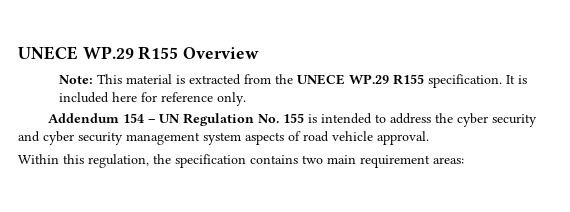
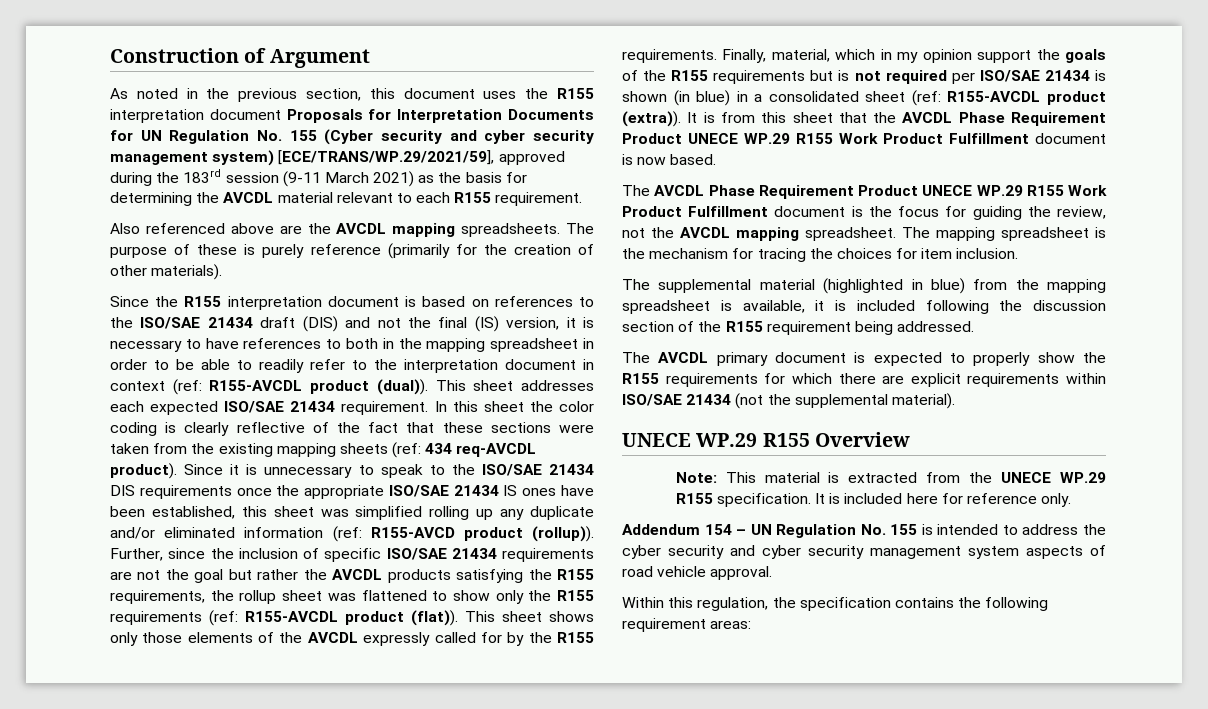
+ Construction of Argument
+ As noted in the previous section, this document uses the R155 interpretation document Proposals for Interpretation Documents for UN Regulation No. 155 (Cyber security and cyber security management system) [ECE/TRANS/WP.29/2021/59], approved during the 183rd session (9-11 March 2021) as the basis for determining the AVCDL material relevant to each R155 requirement.
+ Also referenced above are the AVCDL mapping spreadsheets. The purpose of these is purely reference (primarily for the creation of other materials).
+ Since the R155 interpretation document is based on references to the ISO/SAE 21434 draft (DIS) and not the final (IS) version, it is necessary to have references to both in the mapping spreadsheet in order to be able to readily refer to the interpretation document in context (ref: R155-AVCDL product (dual)). This sheet addresses each expected ISO/SAE 21434 requirement. In this sheet the color coding is clearly reflective of the fact that these sections were taken from the existing mapping sheets (ref: 434 req-AVCDL product). Since it is unnecessary to speak to the ISO/SAE 21434 DIS requirements once the appropriate ISO/SAE 21434 IS ones have been established, this sheet was simplified rolling up any duplicate and/or eliminated information (ref: R155-AVCD product (rollup)). Further, since the inclusion of specific ISO/SAE 21434 requirements are not the goal but rather the AVCDL products satisfying the R155 requirements, the rollup sheet was flattened to show only the R155 requirements (ref: R155-AVCDL product (flat)). This sheet shows only those elements of the AVCDL expressly called for by the R155 requirements. Finally, material, which in my opinion support the goals of the R155 requirements but is not required per ISO/SAE 21434 is shown (in blue) in a consolidated sheet (ref: R155-AVCDL product (extra)). It is from this sheet that the AVCDL Phase Requirement Product UNECE WP.29 R155 Work Product Fulfillment document is now based.
+ The AVCDL Phase Requirement Product UNECE WP.29 R155 Work Product Fulfillment document is the focus for guiding the review, not the AVCDL mapping spreadsheet. The mapping spreadsheet is the mechanism for tracing the choices for item inclusion.
+ The supplemental material (highlighted in blue) from the mapping spreadsheet is available, it is included following the discussion section of the R155 requirement being addressed.
+ The AVCDL primary document is expected to properly show the R155 requirements for which there are explicit requirements within ISO/SAE 21434 (not the supplemental material).
- Within this regulation, the specification contains two main requirement areas:
+ Within this regulation, the specification contains the following requirement areas:

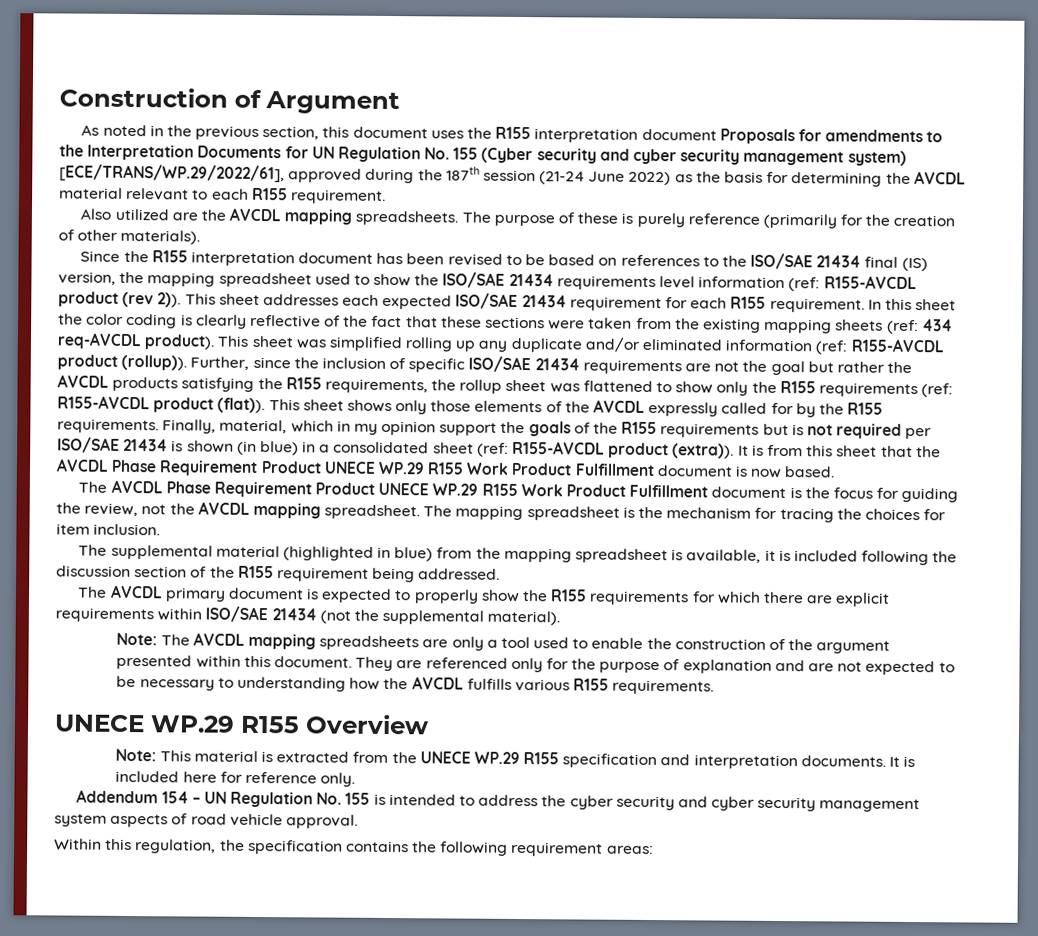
- As noted in the previous section, this document uses the R155 interpretation document Proposals for Interpretation Documents for UN Regulation No. 155 (Cyber security and cyber security management system) [ECE/TRANS/WP.29/2021/59], approved during the 183rd session (9-11 March 2021) as the basis for determining the AVCDL material relevant to each R155 requirement.
+ As noted in the previous section, this document uses the R155 interpretation document Proposals for amendments to the Interpretation Documents for UN Regulation No. 155 (Cyber security and cyber security management system) [ECE/TRANS/WP.29/2022/61], approved during the 187th session (21-24 June 2022) as the basis for determining the AVCDL material relevant to each R155 requirement.
- Also referenced above are the AVCDL mapping spreadsheets.
+ Also utilized are the AVCDL mapping spreadsheets.
- Since the R155 interpretation document is based on references to the ISO/SAE 21434 draft (DIS) and not the final (IS) version, it is necessary to have references to both in the mapping spreadsheet in order to be able to readily refer to the interpretation document in context (ref: R155-AVCDL product (dual)).
+ Since the R155 interpretation document has been revised to be based on references to the ISO/SAE 21434 final (IS) version, the mapping spreadsheet used to show the ISO/SAE 21434 requirements level information (ref: R155-AVCDL product (rev 2)).
- This sheet addresses each expected ISO/SAE 21434 requirement.
+ This sheet addresses each expected ISO/SAE 21434 requirement for each R155 requirement.
- Since it is unnecessary to speak to the ISO/SAE 21434 DIS requirements once the appropriate ISO/SAE 21434 IS ones have been established, this sheet was simplified rolling up any duplicate and/or eliminated information (ref: R155-AVCD product (rollup)).
+ This sheet was simplified rolling up any duplicate and/or eliminated information (ref: R155-AVCDL product (rollup)).
+ Note: The AVCDL mapping spreadsheets are only a tool used to enable the construction of the argument presented within this document. They are referenced only for the purpose of explanation and are not expected to be necessary to understanding how the AVCDL fulfills various R155 requirements.
- Note: This material is extracted from the UNECE WP.29 R155 specification.
+ Note: This material is extracted from the UNECE WP.29 R155 specification and interpretation documents.

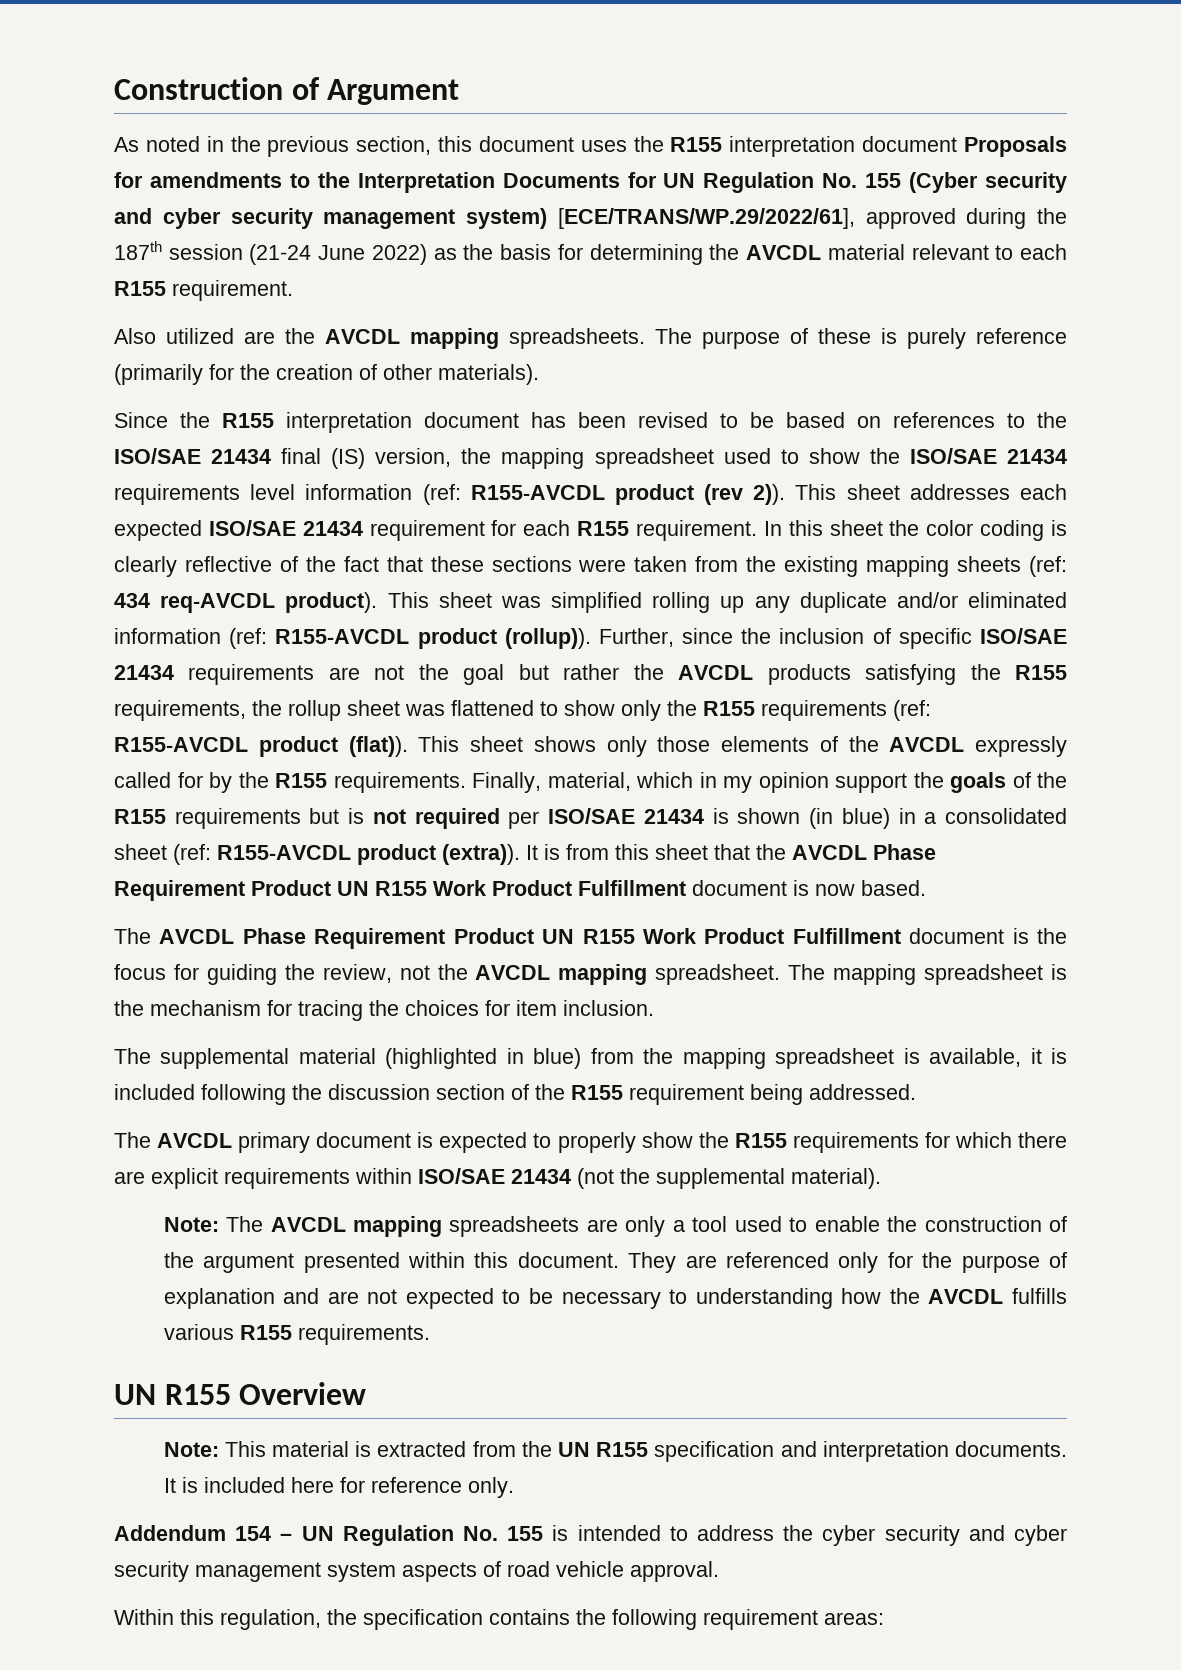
- It is from this sheet that the AVCDL Phase Requirement Product UNECE WP.29 R155 Work Product Fulfillment document is now based.
+ It is from this sheet that the AVCDL Phase Requirement Product UN R155 Work Product Fulfillment document is now based.
- The AVCDL Phase Requirement Product UNECE WP.29 R155 Work Product Fulfillment document is the focus for guiding the review, not the AVCDL mapping spreadsheet.
+ The AVCDL Phase Requirement Product UN R155 Work Product Fulfillment document is the focus for guiding the review, not the AVCDL mapping spreadsheet.
- UNECE WP.29 R155 Overview
+ UN R155 Overview
- Note: This material is extracted from the UNECE WP.29 R155 specification and interpretation documents.
+ Note: This material is extracted from the UN R155 specification and interpretation documents.

